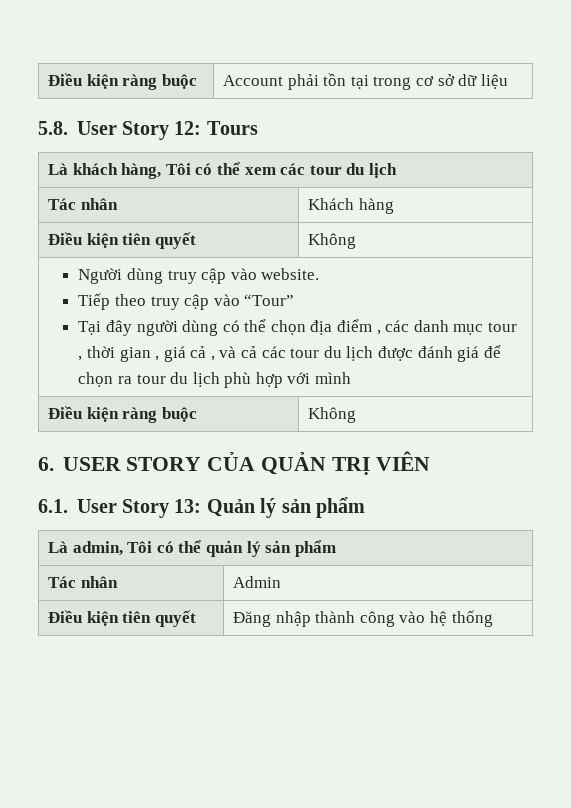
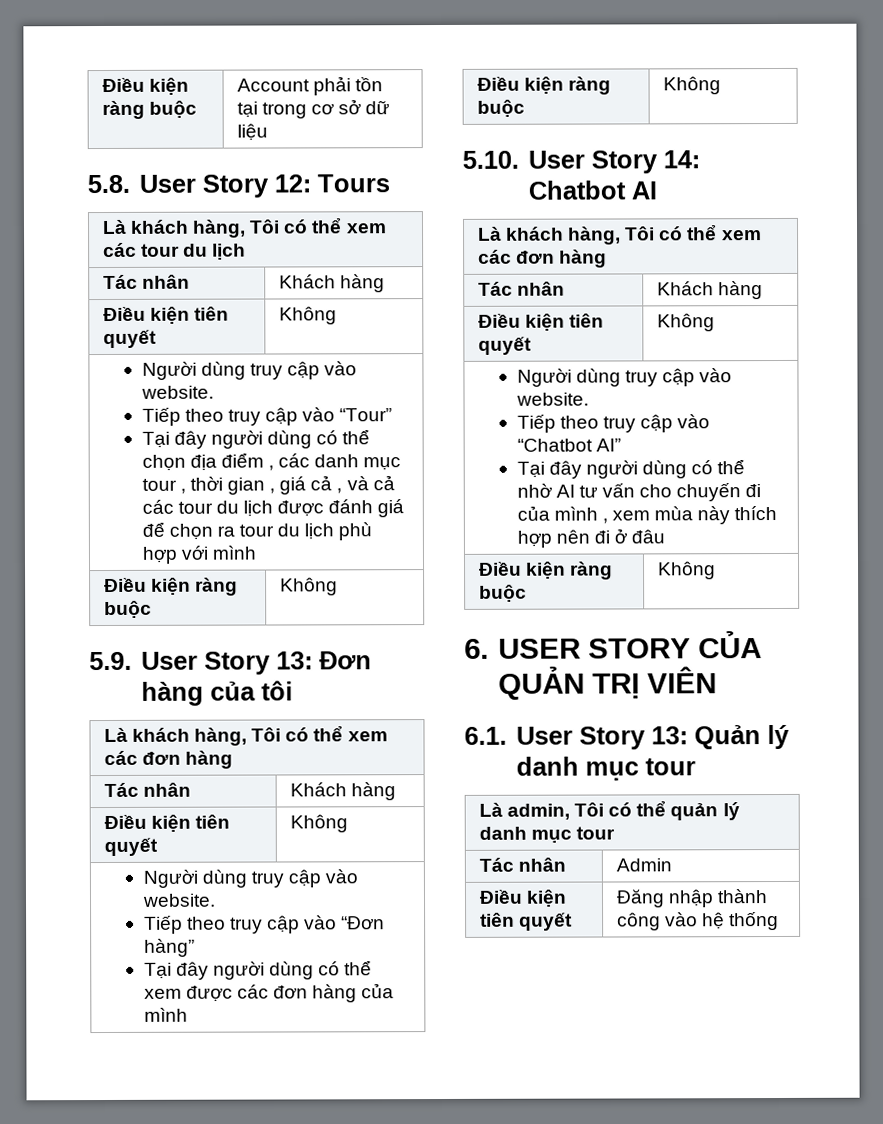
+ 5.9. User Story 13: Đơn hàng của tôi
+ Là khách hàng, Tôi có thể xem các đơn hàng
+ Tác nhân | Khách hàng
+ Điều kiện tiên quyết | Không
+ Người dùng truy cập vào website.
+ Tiếp theo truy cập vào “Đơn hàng”
+ Tại đây người dùng có thể xem được các đơn hàng của mình
+ Điều kiện ràng buộc | Không
+ 5.10. User Story 14: Chatbot AI
+ Là khách hàng, Tôi có thể xem các đơn hàng
+ Tác nhân | Khách hàng
+ Điều kiện tiên quyết | Không
+ Người dùng truy cập vào website.
+ Tiếp theo truy cập vào “Chatbot AI”
+ Tại đây người dùng có thể nhờ AI tư vấn cho chuyến đi của mình , xem mùa này thích hợp nên đi ở đâu
+ Điều kiện ràng buộc | Không
- 6.1. User Story 13: Quản lý sản phẩm
+ 6.1. User Story 13: Quản lý danh mục tour
- Là admin, Tôi có thể quản lý sản phẩm
+ Là admin, Tôi có thể quản lý danh mục tour

